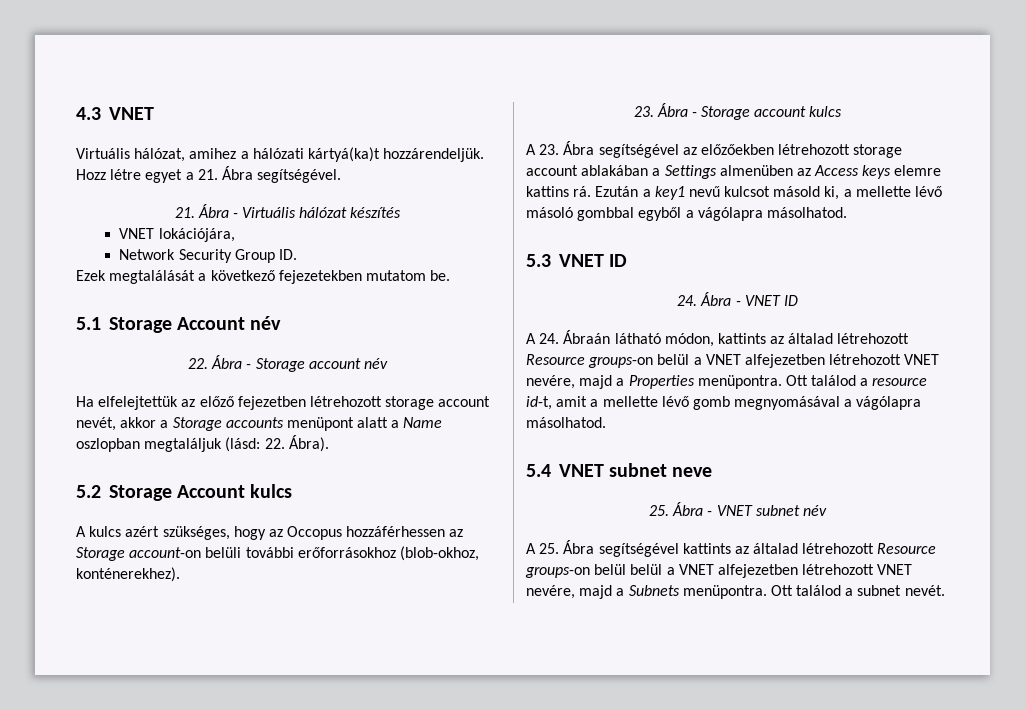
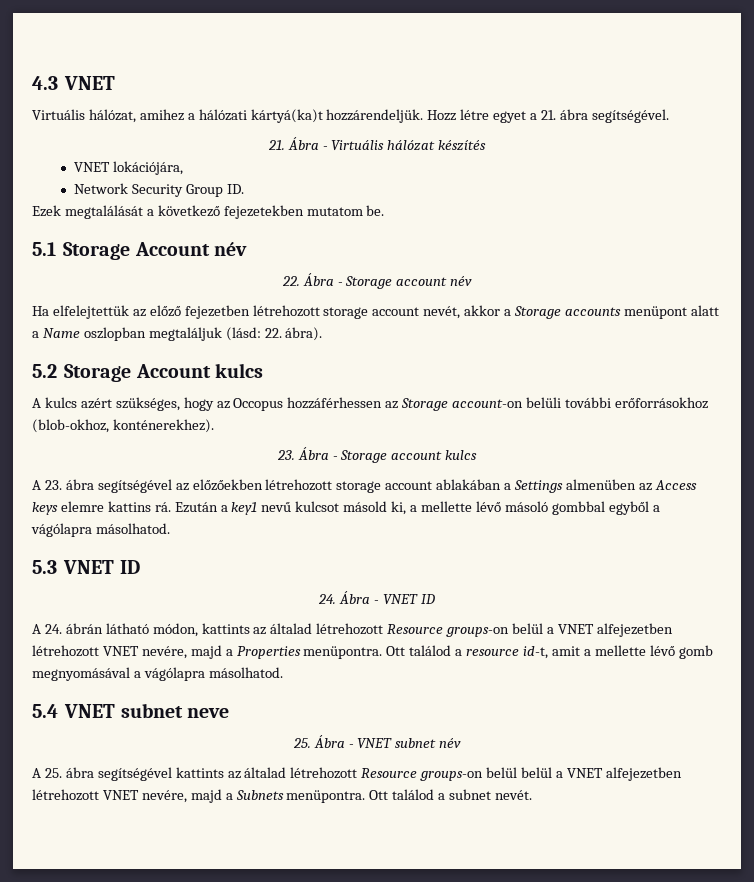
- Hozz létre egyet a 21. Ábra segítségével.
+ Hozz létre egyet a 21. ábra segítségével.
- Ha elfelejtettük az előző fejezetben létrehozott storage account nevét, akkor a Storage accounts menüpont alatt a Name oszlopban megtaláljuk (lásd: 22. Ábra).
+ Ha elfelejtettük az előző fejezetben létrehozott storage account nevét, akkor a Storage accounts menüpont alatt a Name oszlopban megtaláljuk (lásd: 22. ábra).
- A 23. Ábra segítségével az előzőekben létrehozott storage account ablakában a Settings almenüben az Access keys elemre kattins rá.
+ A 23. ábra segítségével az előzőekben létrehozott storage account ablakában a Settings almenüben az Access keys elemre kattins rá.
- A 24. Ábraán látható módon, kattints az általad létrehozott Resource groups-on belül a VNET alfejezetben létrehozott VNET nevére, majd a Properties menüpontra.
+ A 24. ábrán látható módon, kattints az általad létrehozott Resource groups-on belül a VNET alfejezetben létrehozott VNET nevére, majd a Properties menüpontra.
- A 25. Ábra segítségével kattints az általad létrehozott Resource groups-on belül belül a VNET alfejezetben létrehozott VNET nevére, majd a Subnets menüpontra.
+ A 25. ábra segítségével kattints az általad létrehozott Resource groups-on belül belül a VNET alfejezetben létrehozott VNET nevére, majd a Subnets menüpontra.

